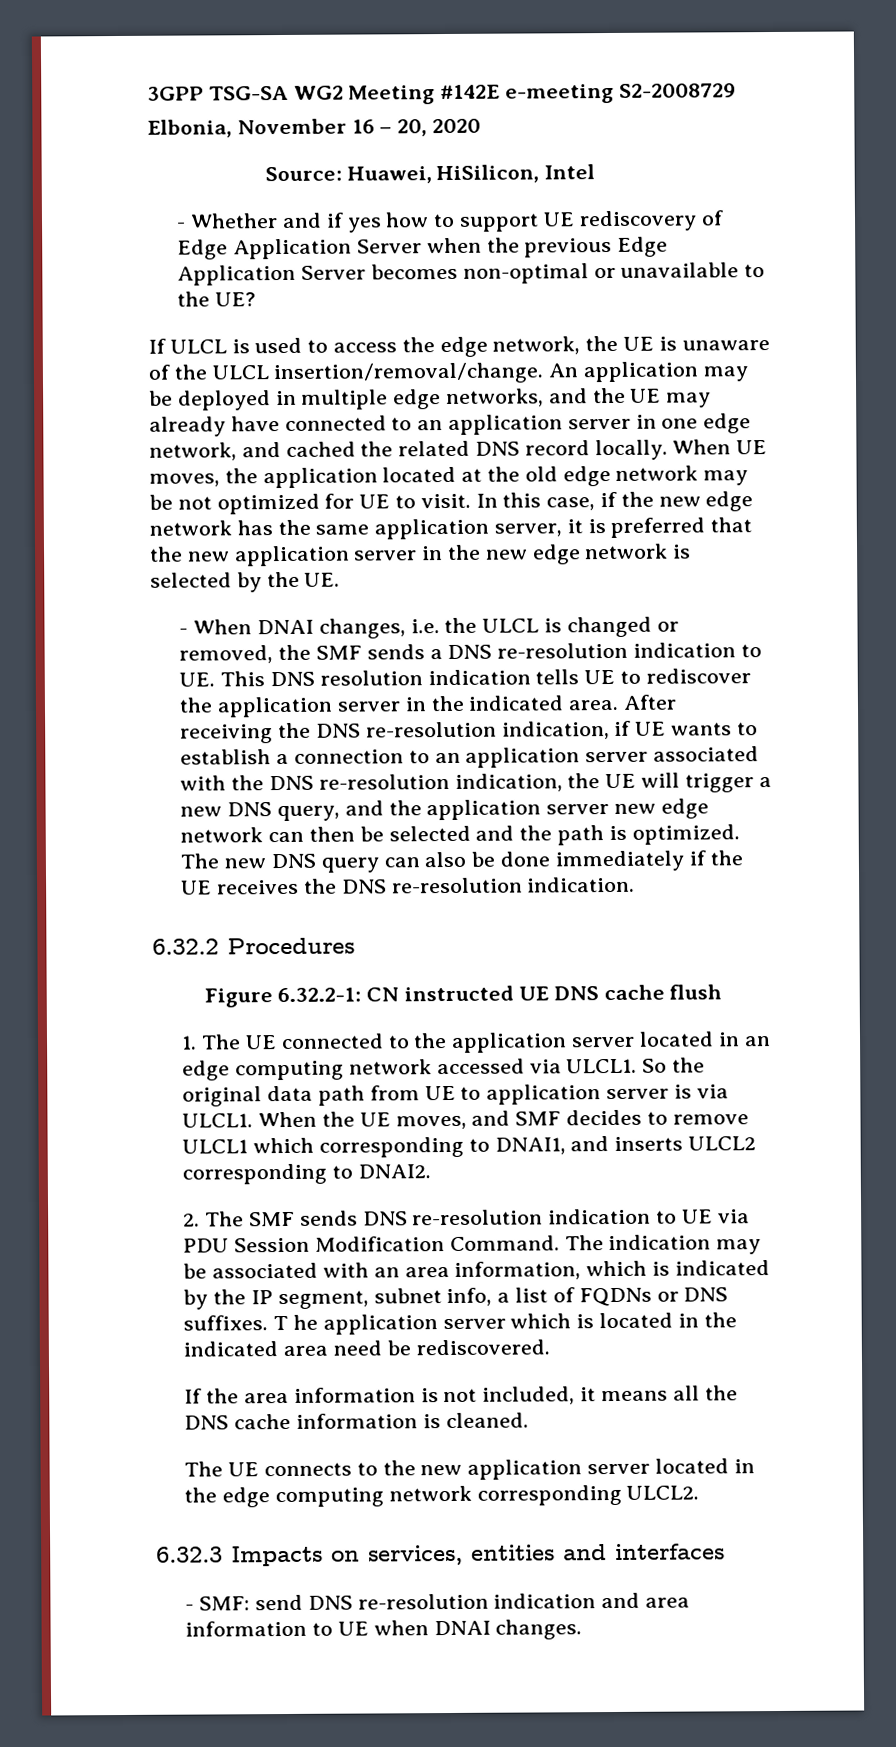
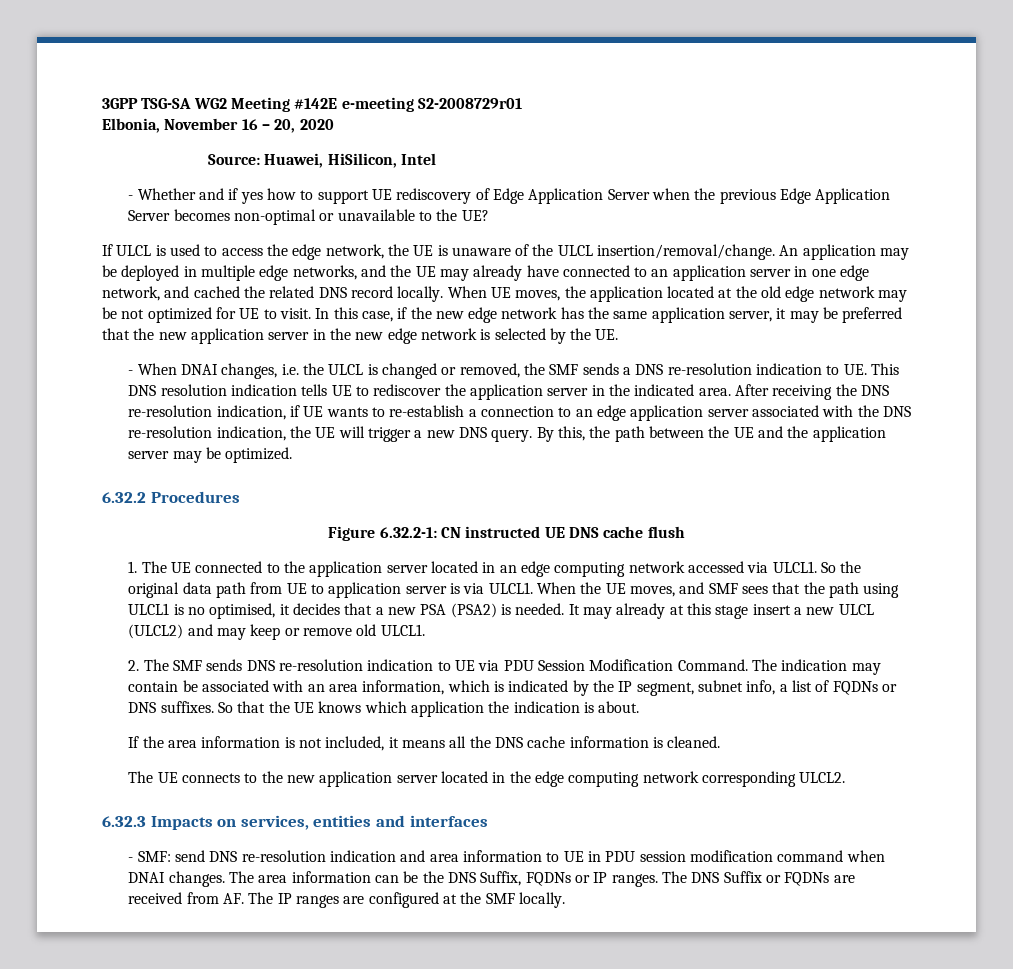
- 3GPP TSG-SA WG2 Meeting #142E e-meeting S2-2008729
+ 3GPP TSG-SA WG2 Meeting #142E e-meeting S2-2008729r01
- In this case, if the new edge network has the same application server, it is preferred that the new application server in the new edge network is selected by the UE.
+ In this case, if the new edge network has the same application server, it may be preferred that the new application server in the new edge network is selected by the UE.
- After receiving the DNS re-resolution indication, if UE wants to establish a connection to an application server associated with the DNS re-resolution indication, the UE will trigger a new DNS query, and the application server new edge network can then be selected and the path is optimized. The new DNS query can also be done immediately if the UE receives the DNS re-resolution indication.
+ After receiving the DNS re-resolution indication, if UE wants to re-establish a connection to an edge application server associated with the DNS re-resolution indication, the UE will trigger a new DNS query. By this, the path between the UE and the application server may be optimized.
- When the UE moves, and SMF decides to remove ULCL1 which corresponding to DNAI1, and inserts ULCL2 corresponding to DNAI2.
+ When the UE moves, and SMF sees that the path using ULCL1 is no optimised, it decides that a new PSA (PSA2) is needed. It may already at this stage insert a new ULCL (ULCL2) and may keep or remove old ULCL1.
- The indication may be associated with an area information, which is indicated by the IP segment, subnet info, a list of FQDNs or DNS suffixes.
+ The indication may contain be associated with an area information, which is indicated by the IP segment, subnet info, a list of FQDNs or DNS suffixes.
- T he application server which is located in the indicated area need be rediscovered.
+ So that the UE knows which application the indication is about.
- - SMF: send DNS re-resolution indication and area information to UE when DNAI changes.
+ - SMF: send DNS re-resolution indication and area information to UE in PDU session modification command when DNAI changes. The area information can be the DNS Suffix, FQDNs or IP ranges. The DNS Suffix or FQDNs are received from AF. The IP ranges are configured at the SMF locally.

